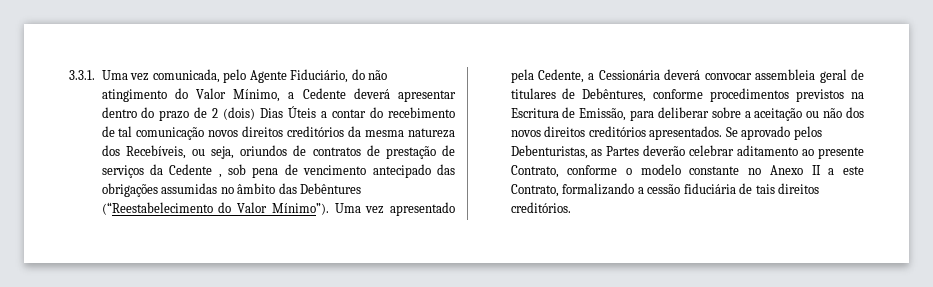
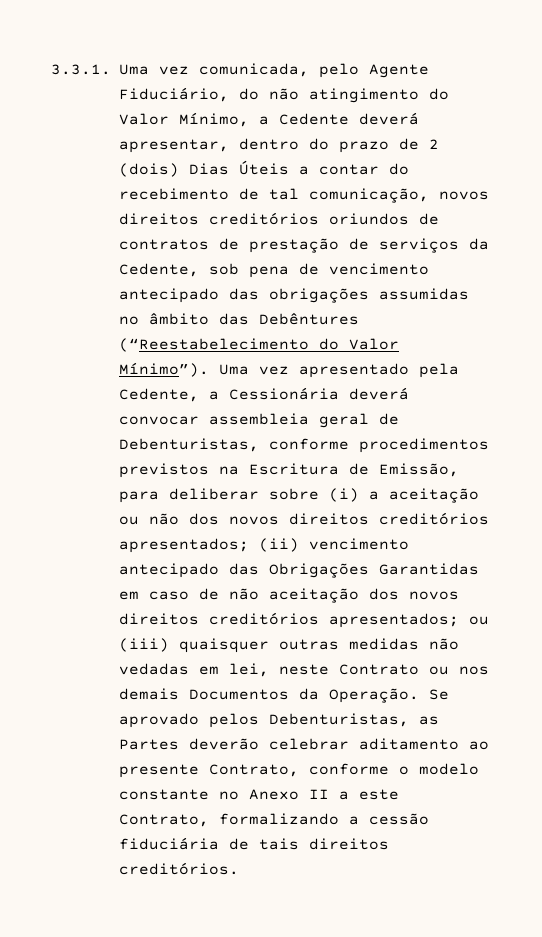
- 3.3.1. Uma vez comunicada, pelo Agente Fiduciário, do não atingimento do Valor Mínimo, a Cedente deverá apresentar dentro do prazo de 2 (dois) Dias Úteis a contar do recebimento de tal comunicação novos direitos creditórios da mesma natureza dos Recebíveis, ou seja, oriundos de contratos de prestação de serviços da Cedente , sob pena de vencimento antecipado das obrigações assumidas no âmbito das Debêntures (“Reestabelecimento do Valor Mínimo”).
+ 3.3.1. Uma vez comunicada, pelo Agente Fiduciário, do não atingimento do Valor Mínimo, a Cedente deverá apresentar, dentro do prazo de 2 (dois) Dias Úteis a contar do recebimento de tal comunicação, novos direitos creditórios oriundos de contratos de prestação de serviços da Cedente, sob pena de vencimento antecipado das obrigações assumidas no âmbito das Debêntures (“Reestabelecimento do Valor Mínimo”).
- Uma vez apresentado pela Cedente, a Cessionária deverá convocar assembleia geral de titulares de Debêntures, conforme procedimentos previstos na Escritura de Emissão, para deliberar sobre a aceitação ou não dos novos direitos creditórios apresentados.
+ Uma vez apresentado pela Cedente, a Cessionária deverá convocar assembleia geral de Debenturistas, conforme procedimentos previstos na Escritura de Emissão, para deliberar sobre (i) a aceitação ou não dos novos direitos creditórios apresentados; (ii) vencimento antecipado das Obrigações Garantidas em caso de não aceitação dos novos direitos creditórios apresentados; ou (iii) quaisquer outras medidas não vedadas em lei, neste Contrato ou nos demais Documentos da Operação.

